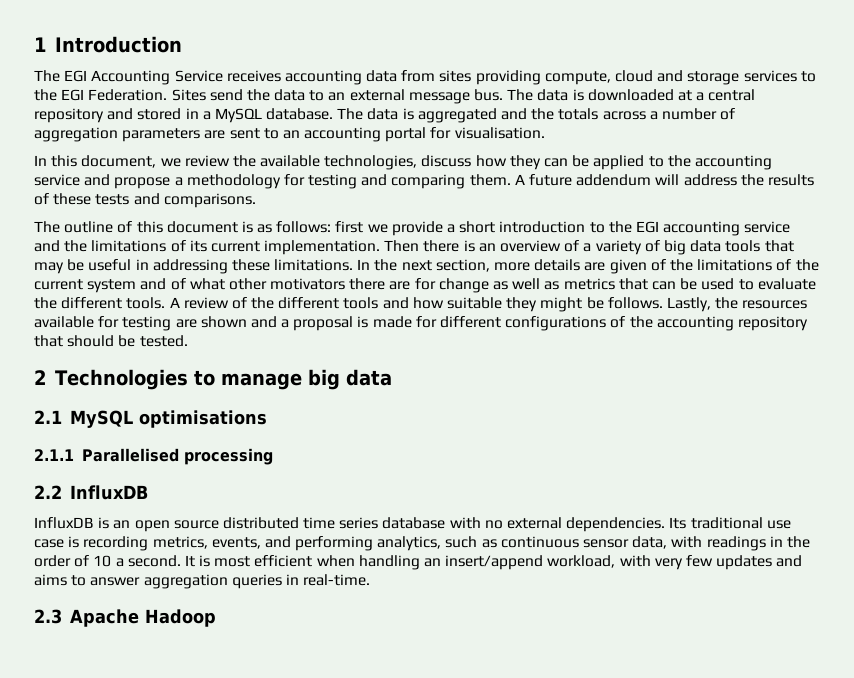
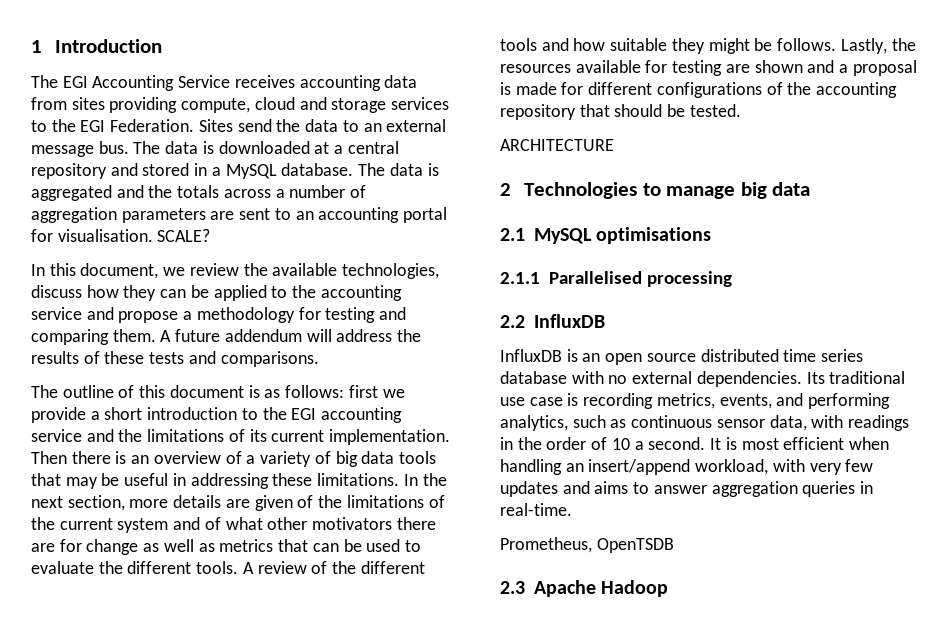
+ SCALE?
+ ARCHITECTURE
+ Prometheus, OpenTSDB

